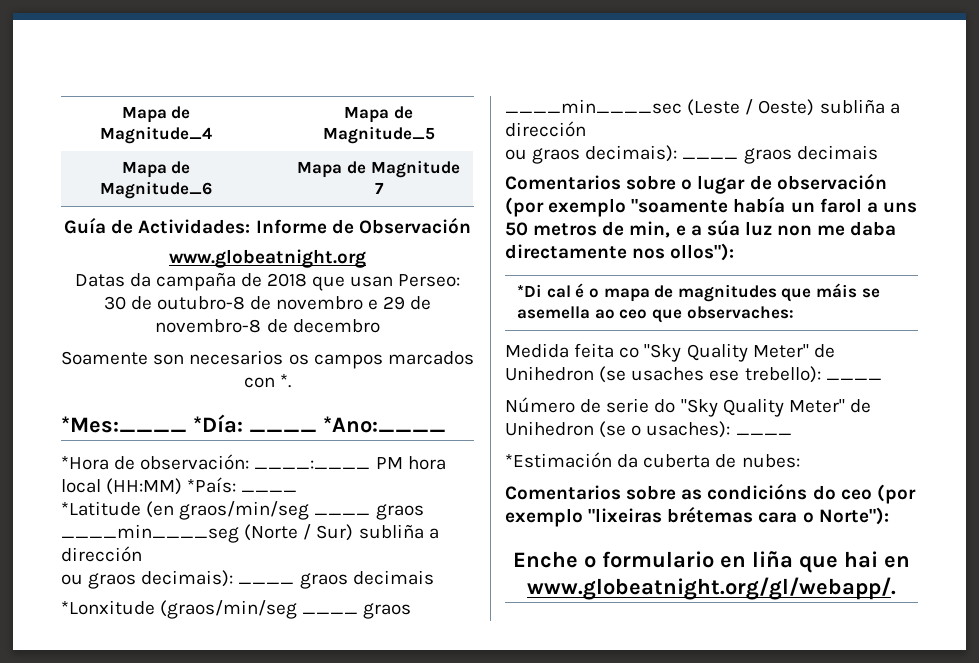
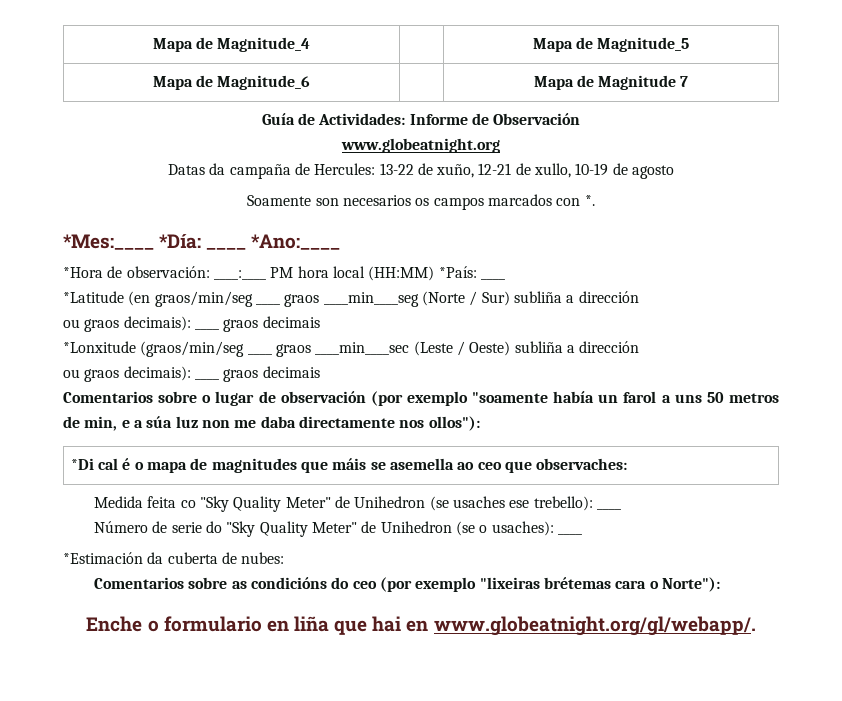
- Datas da campaña de 2018 que usan Perseo: 30 de outubro-8 de novembro e 29 de novembro-8 de decembro
+ Datas da campaña de Hercules: 13-22 de xuño, 12-21 de xullo, 10-19 de agosto

